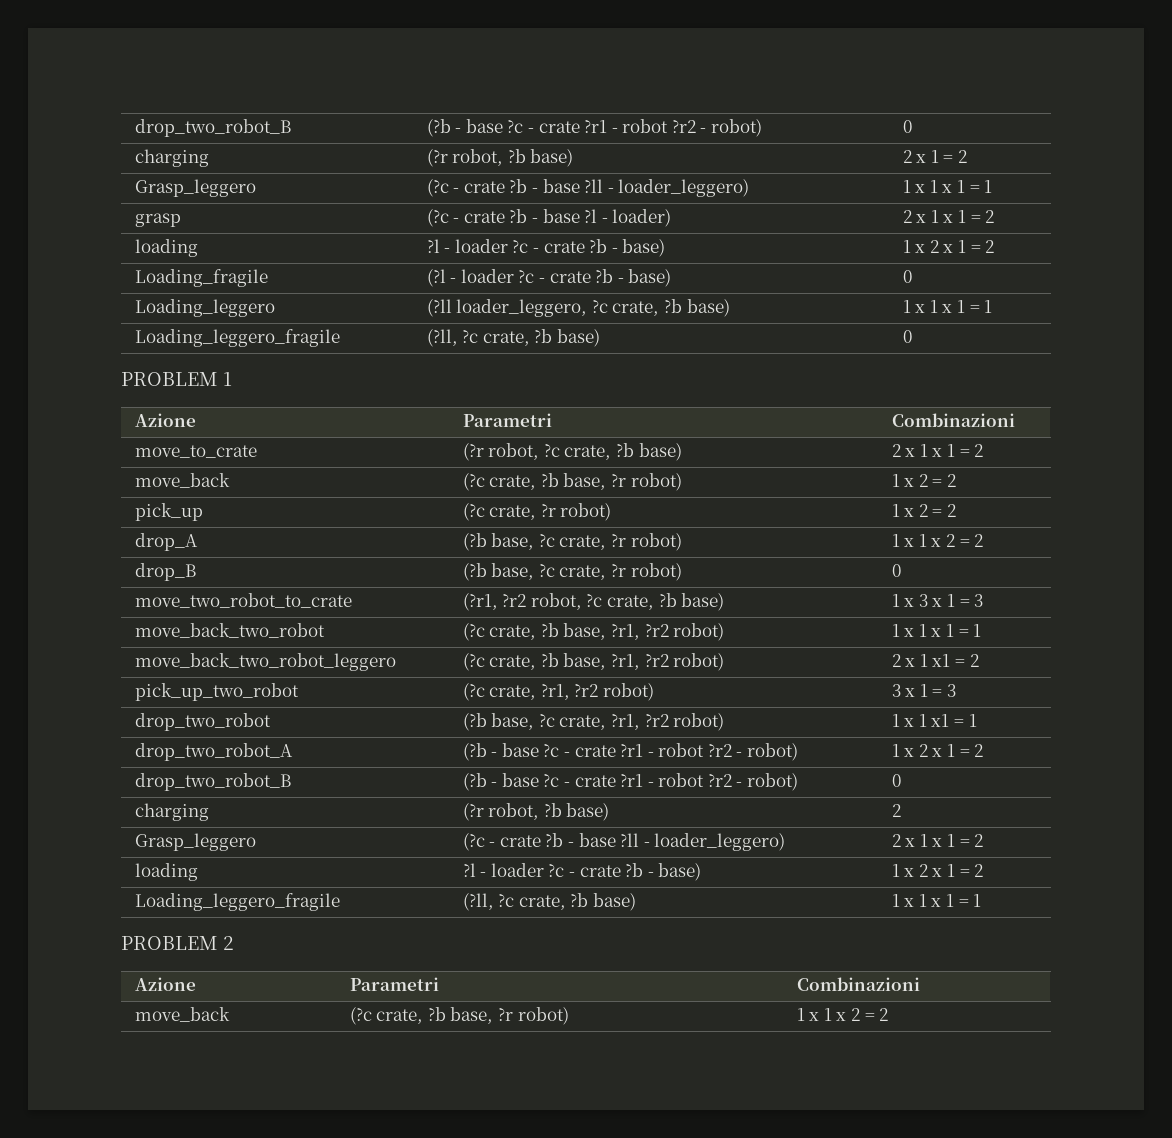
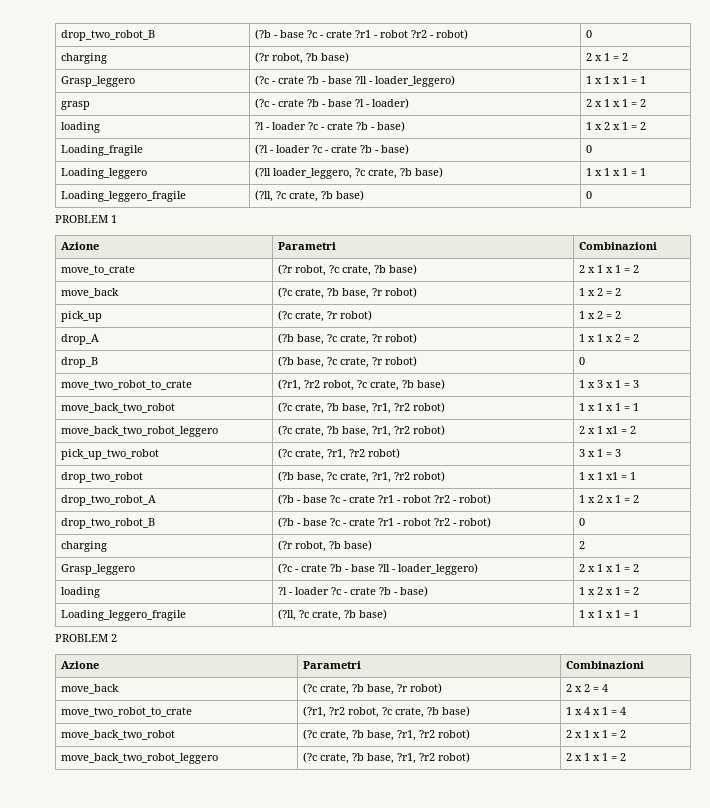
- move_back | (?c crate, ?b base, ?r robot) | 1 x 1 x 2 = 2
+ move_back | (?c crate, ?b base, ?r robot) | 2 x 2 = 4
+ move_two_robot_to_crate | (?r1, ?r2 robot, ?c crate, ?b base) | 1 x 4 x 1 = 4
+ move_back_two_robot | (?c crate, ?b base, ?r1, ?r2 robot) | 2 x 1 x 1 = 2
+ move_back_two_robot_leggero | (?c crate, ?b base, ?r1, ?r2 robot) | 2 x 1 x 1 = 2

